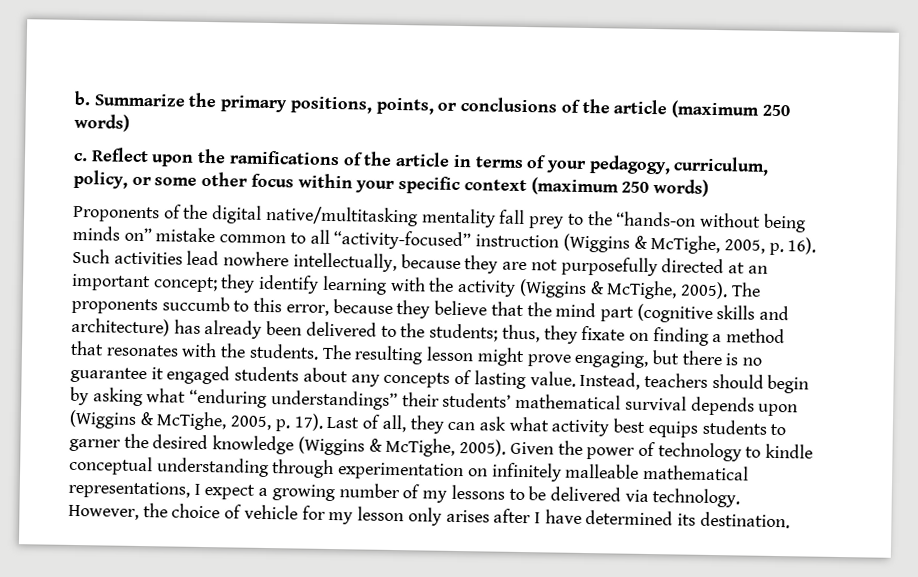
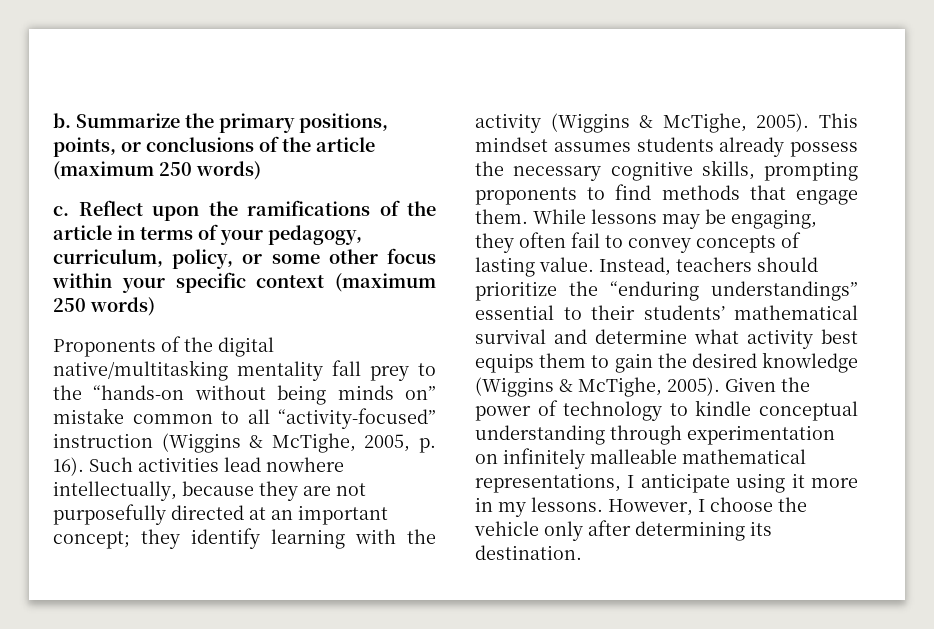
- The proponents succumb to this error, because they believe that the mind part (cognitive skills and architecture) has already been delivered to the students; thus, they fixate on finding a method that resonates with the students. The resulting lesson might prove engaging, but there is no guarantee it engaged students about any concepts of lasting value.
+ This mindset assumes students already possess the necessary cognitive skills, prompting proponents to find methods that engage them. While lessons may be engaging, they often fail to convey concepts of lasting value.
- Instead, teachers should begin by asking what “enduring understandings” their students’ mathematical survival depends upon (Wiggins & McTighe, 2005, p. 17). Last of all, they can ask what activity best equips students to garner the desired knowledge (Wiggins & McTighe, 2005).
+ Instead, teachers should prioritize the “enduring understandings” essential to their students’ mathematical survival and determine what activity best equips them to gain the desired knowledge (Wiggins & McTighe, 2005).
- Given the power of technology to kindle conceptual understanding through experimentation on infinitely malleable mathematical representations, I expect a growing number of my lessons to be delivered via technology. However, the choice of vehicle for my lesson only arises after I have determined its destination.
+ Given the power of technology to kindle conceptual understanding through experimentation on infinitely malleable mathematical representations, I anticipate using it more in my lessons. However, I choose the vehicle only after determining its destination.

